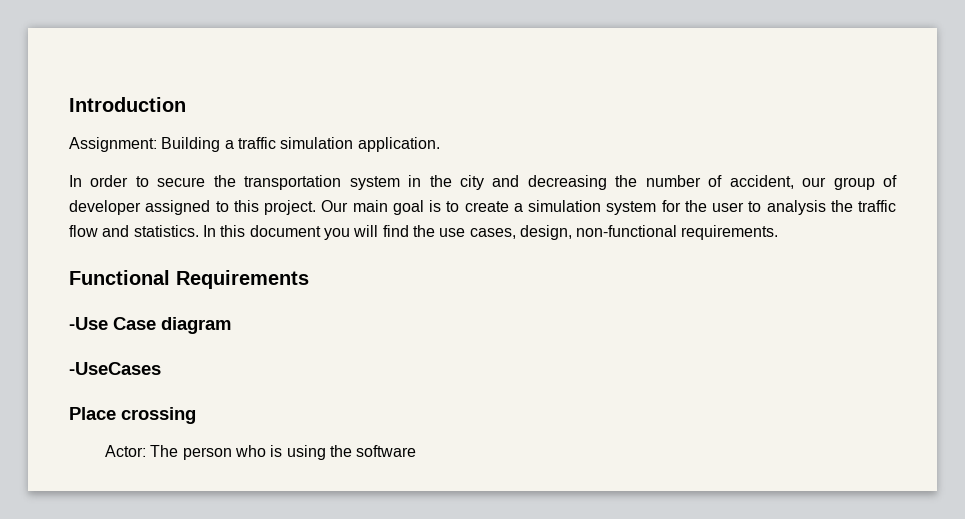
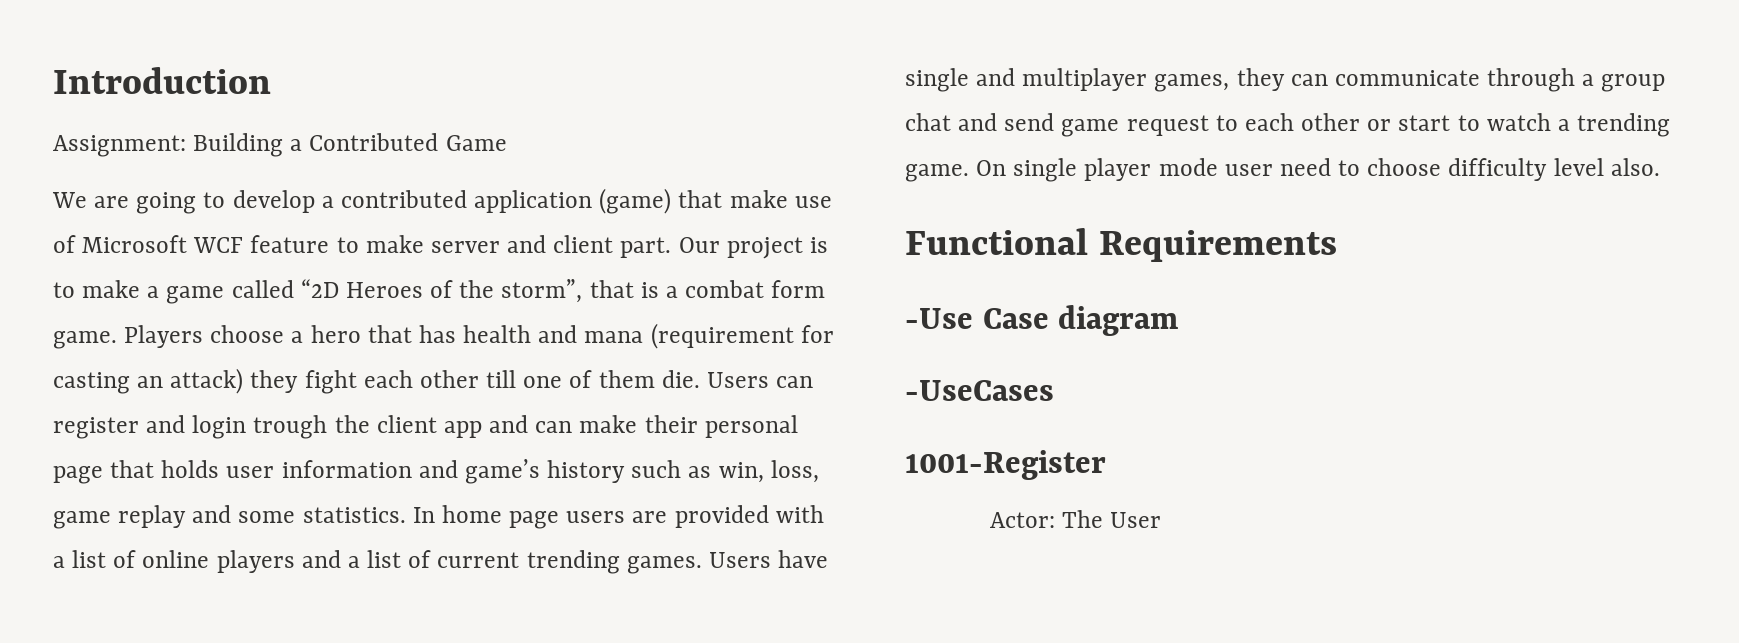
- Assignment: Building a traffic simulation application.
- In order to secure the transportation system in the city and decreasing the number of accident, our group of developer assigned to this project. Our main goal is to create a simulation system for the user to analysis the traffic flow and statistics. In this document you will find the use cases, design, non-functional requirements.
+ Assignment: Building a Contributed Game
+ We are going to develop a contributed application (game) that make use of Microsoft WCF feature to make server and client part. Our project is to make a game called “2D Heroes of the storm”, that is a combat form game. Players choose a hero that has health and mana (requirement for casting an attack) they fight each other till one of them die. Users can register and login trough the client app and can make their personal page that holds user information and game’s history such as win, loss, game replay and some statistics. In home page users are provided with a list of online players and a list of current trending games. Users have single and multiplayer games, they can communicate through a group chat and send game request to each other or start to watch a trending game. On single player mode user need to choose difficulty level also.
- Place crossing
+ 1001-Register
- Actor: The person who is using the software
+ Actor: The User

